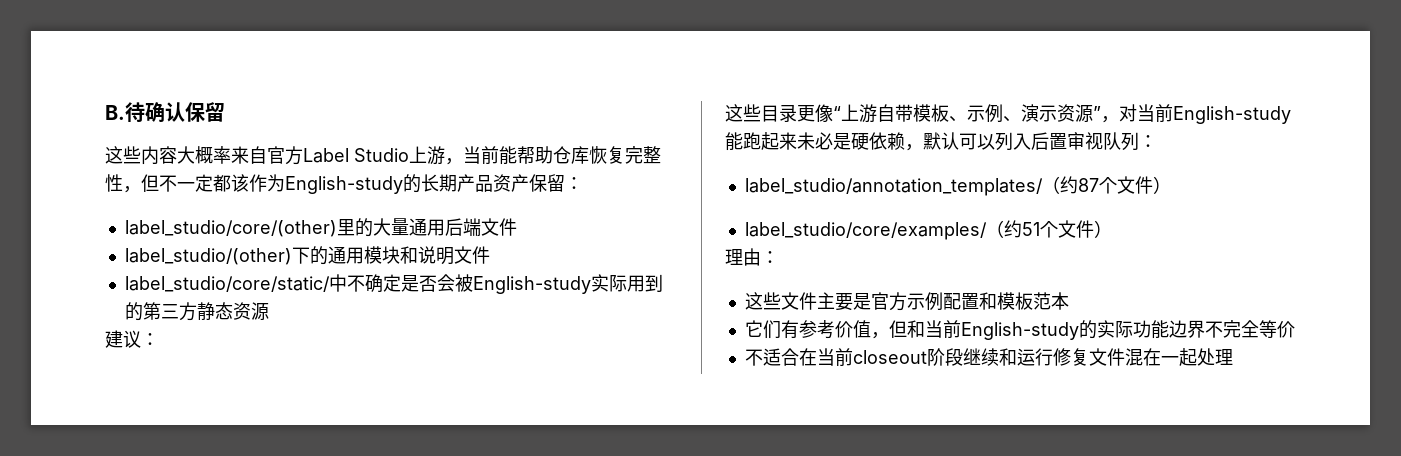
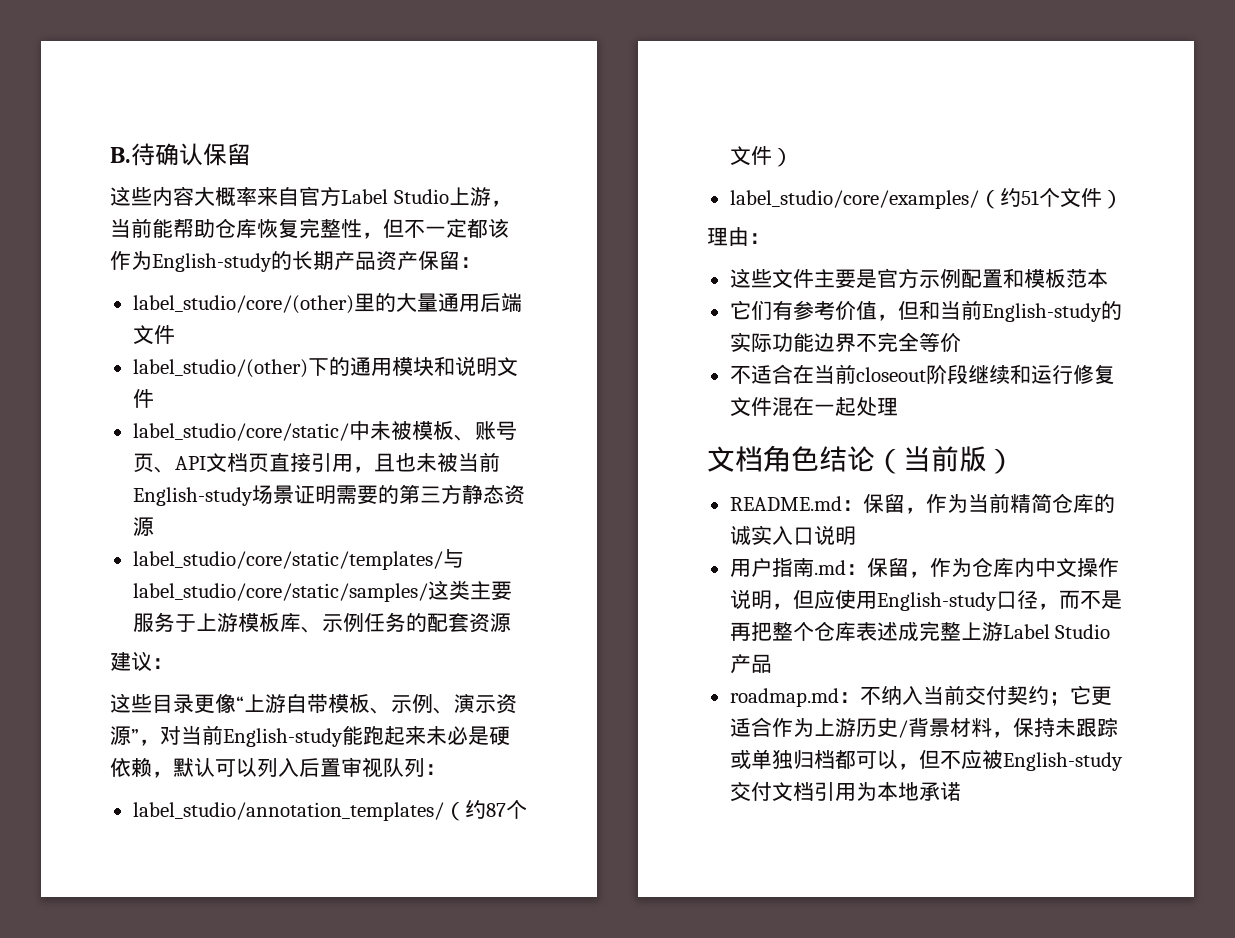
- label_studio/core/static/中不确定是否会被English-study实际用到的第三方静态资源
+ label_studio/core/static/中未被模板、账号页、API文档页直接引用，且也未被当前English-study场景证明需要的第三方静态资源
+ label_studio/core/static/templates/与label_studio/core/static/samples/这类主要服务于上游模板库、示例任务的配套资源
+ 文档角色结论（当前版）
+ README.md：保留，作为当前精简仓库的诚实入口说明
+ 用户指南.md：保留，作为仓库内中文操作说明，但应使用English-study口径，而不是再把整个仓库表述成完整上游Label Studio产品
+ roadmap.md：不纳入当前交付契约；它更适合作为上游历史/背景材料，保持未跟踪或单独归档都可以，但不应被English-study交付文档引用为本地承诺

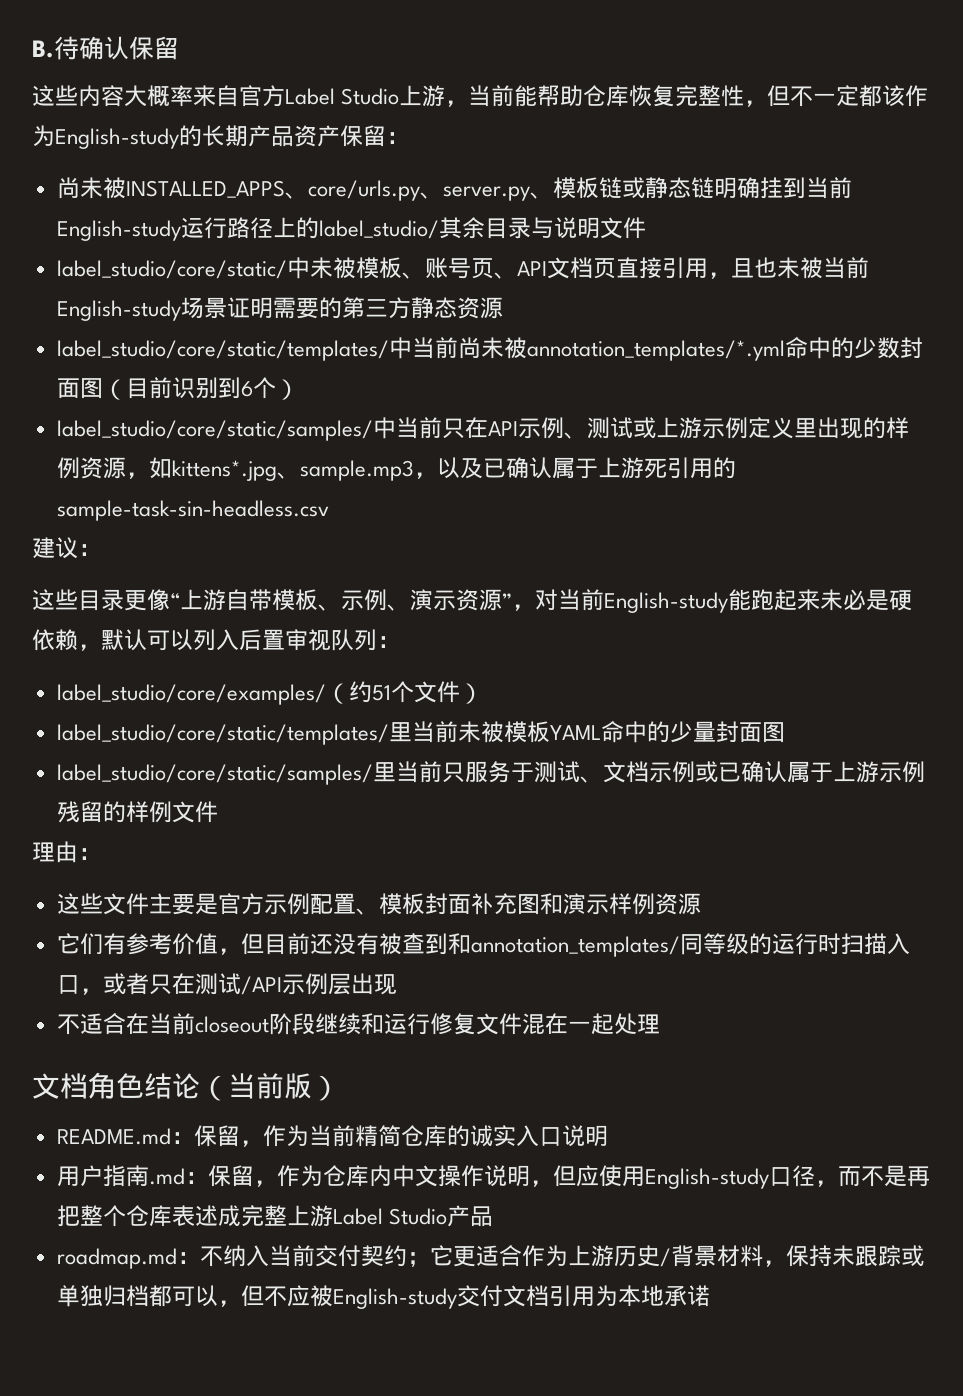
- label_studio/core/(other)里的大量通用后端文件
- label_studio/(other)下的通用模块和说明文件
+ 尚未被INSTALLED_APPS、core/urls.py、server.py、模板链或静态链明确挂到当前English-study运行路径上的label_studio/其余目录与说明文件
- label_studio/core/static/templates/与label_studio/core/static/samples/这类主要服务于上游模板库、示例任务的配套资源
+ label_studio/core/static/templates/中当前尚未被annotation_templates/*.yml命中的少数封面图（目前识别到6个）
+ label_studio/core/static/samples/中当前只在API示例、测试或上游示例定义里出现的样例资源，如kittens*.jpg、sample.mp3，以及已确认属于上游死引用的sample-task-sin-headless.csv
- label_studio/annotation_templates/（约87个文件）
+ label_studio/core/static/templates/里当前未被模板YAML命中的少量封面图
+ label_studio/core/static/samples/里当前只服务于测试、文档示例或已确认属于上游示例残留的样例文件
- 这些文件主要是官方示例配置和模板范本
+ 这些文件主要是官方示例配置、模板封面补充图和演示样例资源
- 它们有参考价值，但和当前English-study的实际功能边界不完全等价
+ 它们有参考价值，但目前还没有被查到和annotation_templates/同等级的运行时扫描入口，或者只在测试/API示例层出现

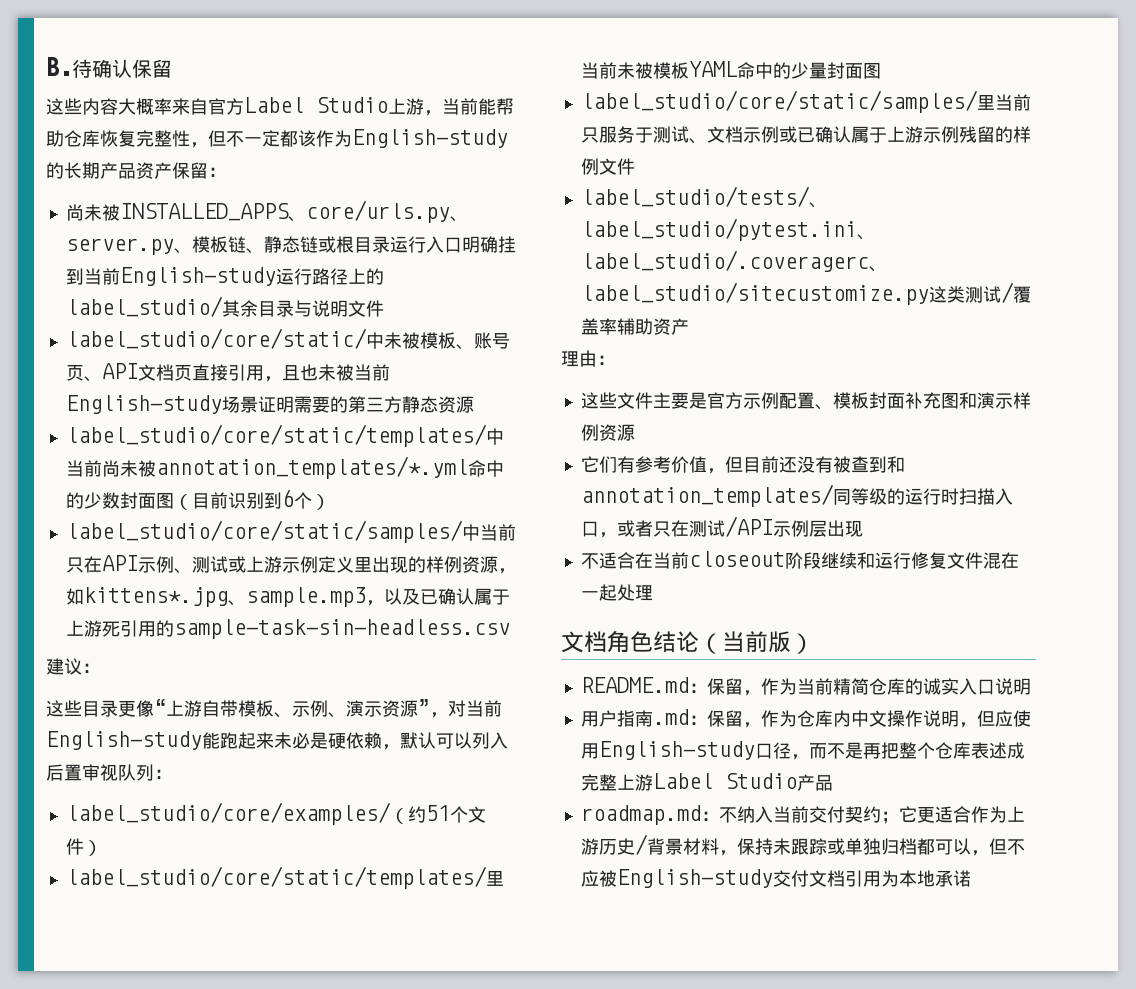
- 尚未被INSTALLED_APPS、core/urls.py、server.py、模板链或静态链明确挂到当前English-study运行路径上的label_studio/其余目录与说明文件
+ 尚未被INSTALLED_APPS、core/urls.py、server.py、模板链、静态链或根目录运行入口明确挂到当前English-study运行路径上的label_studio/其余目录与说明文件
+ label_studio/tests/、label_studio/pytest.ini、label_studio/.coveragerc、label_studio/sitecustomize.py这类测试/覆盖率辅助资产

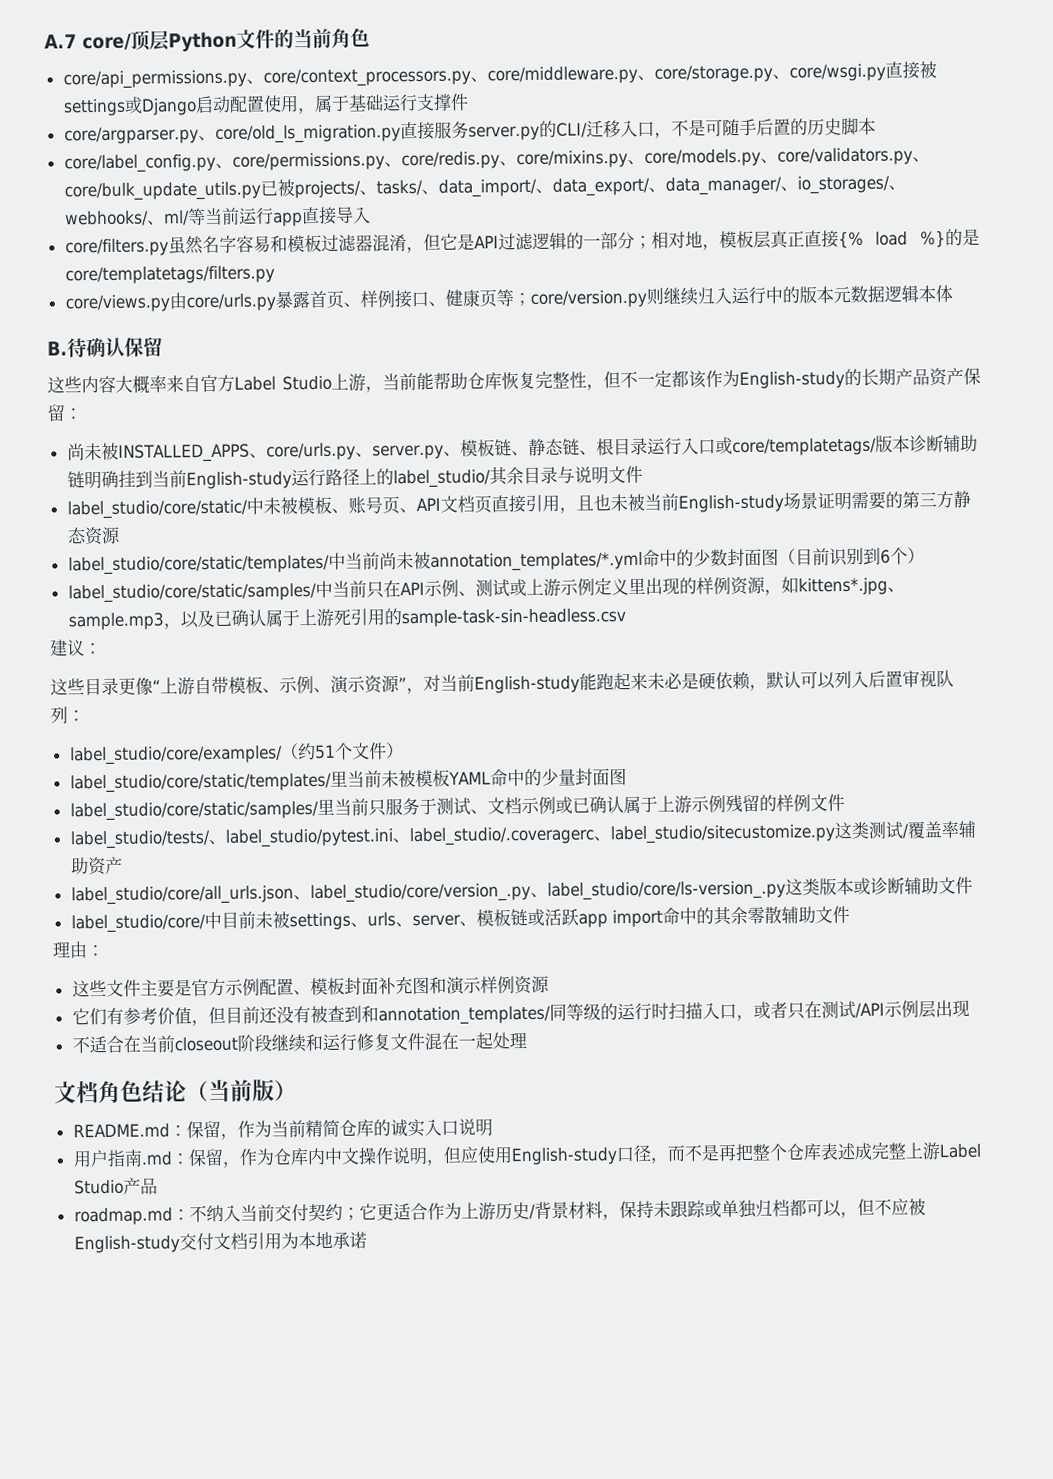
+ A.7 core/顶层Python文件的当前角色
+ core/api_permissions.py、core/context_processors.py、core/middleware.py、core/storage.py、core/wsgi.py直接被settings或Django启动配置使用，属于基础运行支撑件
+ core/argparser.py、core/old_ls_migration.py直接服务server.py的CLI/迁移入口，不是可随手后置的历史脚本
+ core/label_config.py、core/permissions.py、core/redis.py、core/mixins.py、core/models.py、core/validators.py、core/bulk_update_utils.py已被projects/、tasks/、data_import/、data_export/、data_manager/、io_storages/、webhooks/、ml/等当前运行app直接导入
+ core/filters.py虽然名字容易和模板过滤器混淆，但它是API过滤逻辑的一部分；相对地，模板层真正直接{% load %}的是core/templatetags/filters.py
+ core/views.py由core/urls.py暴露首页、样例接口、健康页等；core/version.py则继续归入运行中的版本元数据逻辑本体
- 尚未被INSTALLED_APPS、core/urls.py、server.py、模板链、静态链或根目录运行入口明确挂到当前English-study运行路径上的label_studio/其余目录与说明文件
+ 尚未被INSTALLED_APPS、core/urls.py、server.py、模板链、静态链、根目录运行入口或core/templatetags/版本诊断辅助链明确挂到当前English-study运行路径上的label_studio/其余目录与说明文件
+ label_studio/core/all_urls.json、label_studio/core/version_.py、label_studio/core/ls-version_.py这类版本或诊断辅助文件
+ label_studio/core/中目前未被settings、urls、server、模板链或活跃app import命中的其余零散辅助文件

